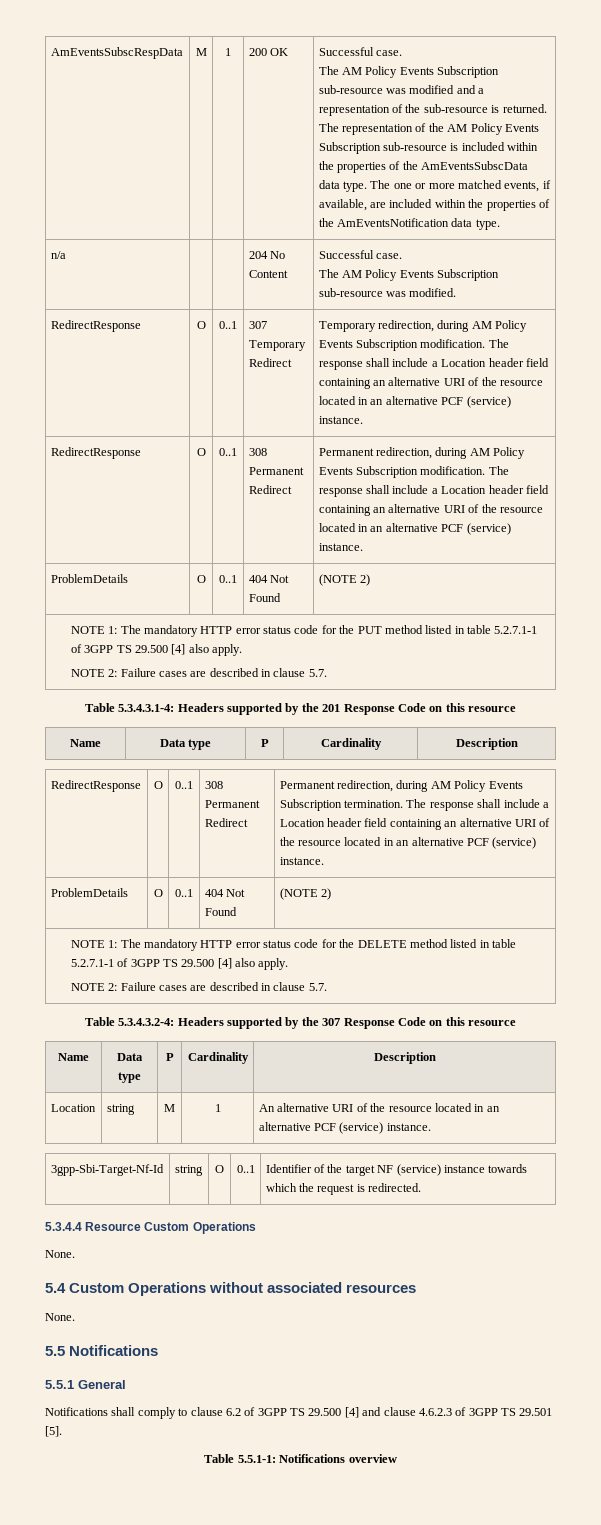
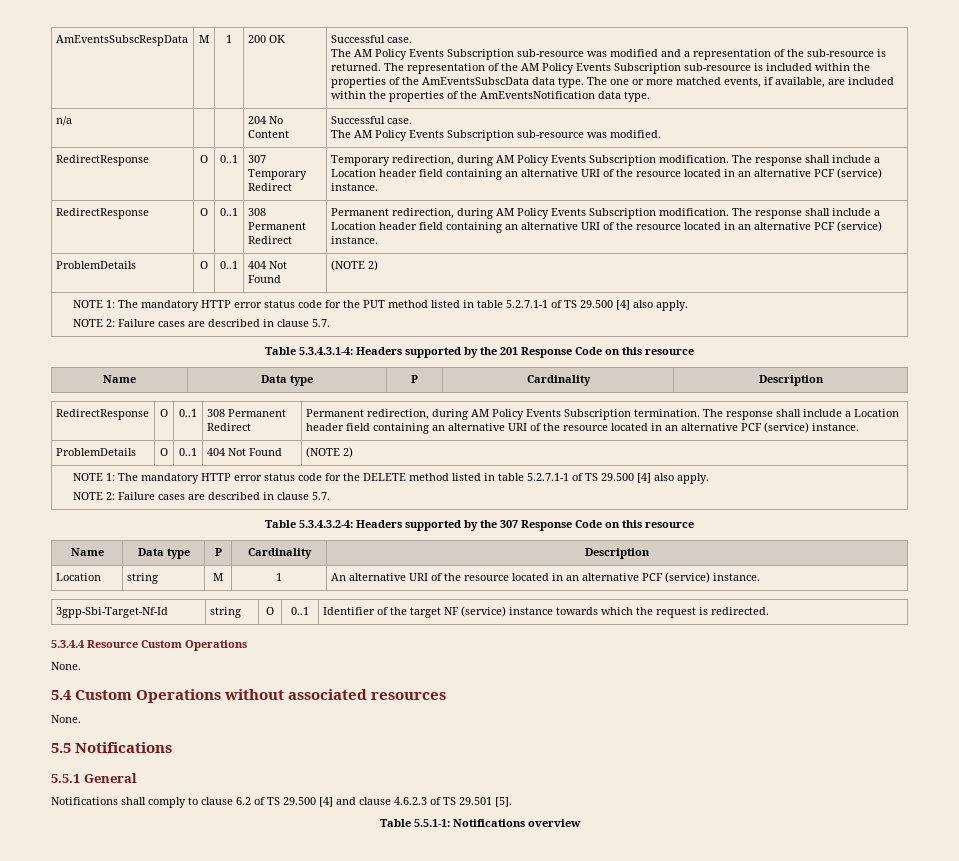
- NOTE 1: The mandatory HTTP error status code for the PUT method listed in table 5.2.7.1-1 of 3GPP TS 29.500 [4] also apply.
+ NOTE 1: The mandatory HTTP error status code for the PUT method listed in table 5.2.7.1-1 of TS 29.500 [4] also apply.
- NOTE 1: The mandatory HTTP error status code for the DELETE method listed in table 5.2.7.1-1 of 3GPP TS 29.500 [4] also apply.
+ NOTE 1: The mandatory HTTP error status code for the DELETE method listed in table 5.2.7.1-1 of TS 29.500 [4] also apply.
- Notifications shall comply to clause 6.2 of 3GPP TS 29.500 [4] and clause 4.6.2.3 of 3GPP TS 29.501 [5].
+ Notifications shall comply to clause 6.2 of TS 29.500 [4] and clause 4.6.2.3 of TS 29.501 [5].

